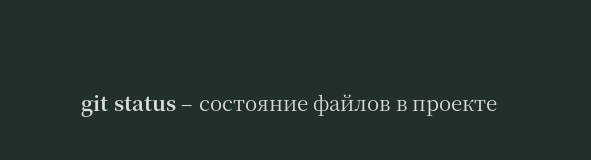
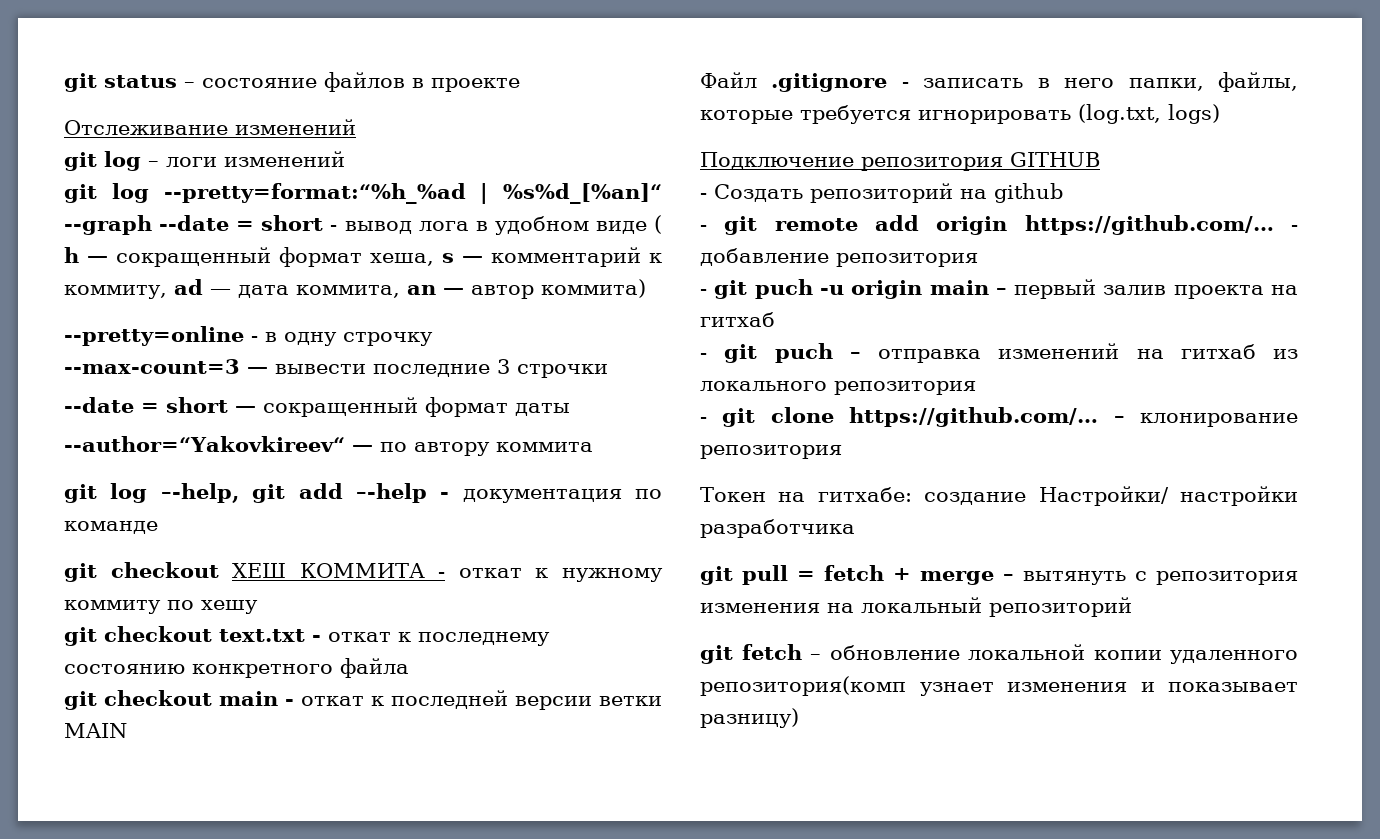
+ Отслеживание изменений
+ git log – логи изменений
+ git log --pretty=format:“%h_%ad | %s%d_[%an]“ --graph --date = short - вывод лога в удобном виде ( h — сокращенный формат хеша, s — комментарий к коммиту, ad — дата коммита, an — автор коммита)
+ --pretty=online - в одну строчку
+ --max-count=3 — вывести последние 3 строчки
+ --date = short — сокращенный формат даты
+ --author=“Yakovkireev“ — по автору коммита
+ git log –-help, git add –-help - документация по команде
+ git checkout ХЕШ КОММИТА - откат к нужному коммиту по хешу
+ git checkout text.txt - откат к последнему состоянию конкретного файла
+ git checkout main - откат к последней версии ветки MAIN
+ Файл .gitignore - записать в него папки, файлы, которые требуется игнорировать (log.txt, logs)
+ Подключение репозитория GITHUB
+ - Создать репозиторий на github
+ - git remote add origin https://github.com/… - добавление репозитория
+ - git puch -u origin main – первый залив проекта на гитхаб
+ - git puch – отправка изменений на гитхаб из локального репозитория
+ - git clone https://github.com/… – клонирование репозитория
+ Токен на гитхабе: создание Настройки/ настройки разработчика
+ git pull = fetch + merge – вытянуть с репозитория изменения на локальный репозиторий
+ git fetch – обновление локальной копии удаленного репозитория(комп узнает изменения и показывает разницу)

